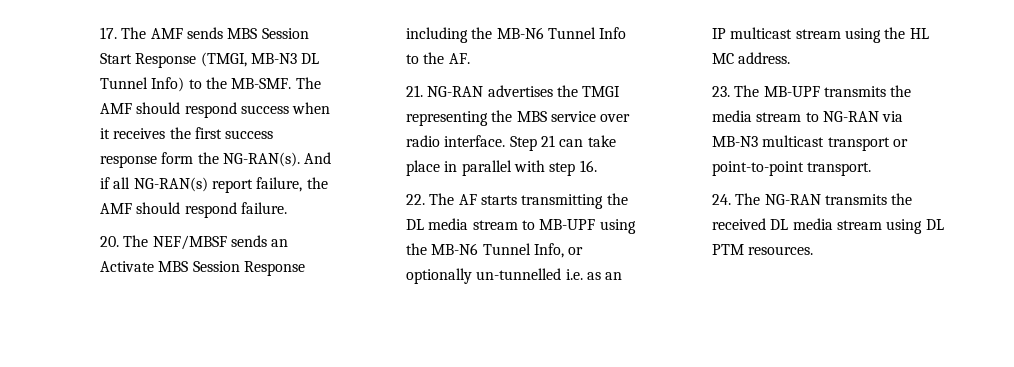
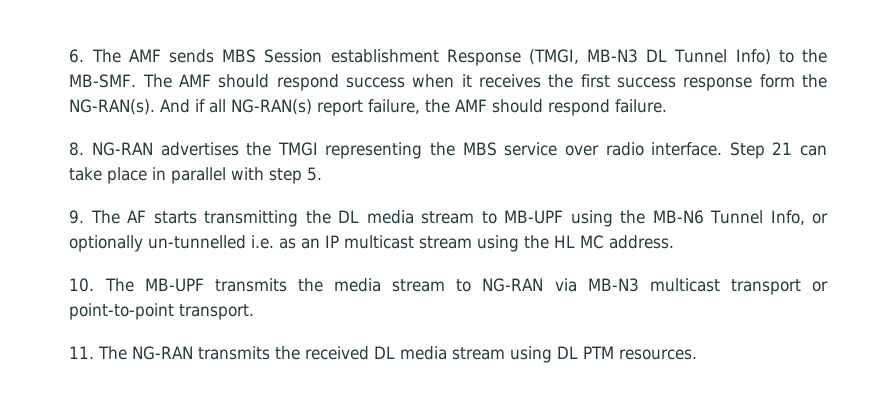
- 17. The AMF sends MBS Session Start Response (TMGI, MB-N3 DL Tunnel Info) to the MB-SMF.
+ 6. The AMF sends MBS Session establishment Response (TMGI, MB-N3 DL Tunnel Info) to the MB-SMF.
- 20. The NEF/MBSF sends an Activate MBS Session Response including the MB-N6 Tunnel Info to the AF.
- 21. NG-RAN advertises the TMGI representing the MBS service over radio interface.
+ 8. NG-RAN advertises the TMGI representing the MBS service over radio interface.
- Step 21 can take place in parallel with step 16.
- 22. The AF starts transmitting the DL media stream to MB-UPF using the MB-N6 Tunnel Info, or optionally un-tunnelled i.e. as an IP multicast stream using the HL MC address.
+ Step 21 can take place in parallel with step 5.
+ 9. The AF starts transmitting the DL media stream to MB-UPF using the MB-N6 Tunnel Info, or optionally un-tunnelled i.e. as an IP multicast stream using the HL MC address.
- 23. The MB-UPF transmits the media stream to NG-RAN via MB-N3 multicast transport or point-to-point transport.
+ 10. The MB-UPF transmits the media stream to NG-RAN via MB-N3 multicast transport or point-to-point transport.
- 24. The NG-RAN transmits the received DL media stream using DL PTM resources.
+ 11. The NG-RAN transmits the received DL media stream using DL PTM resources.

